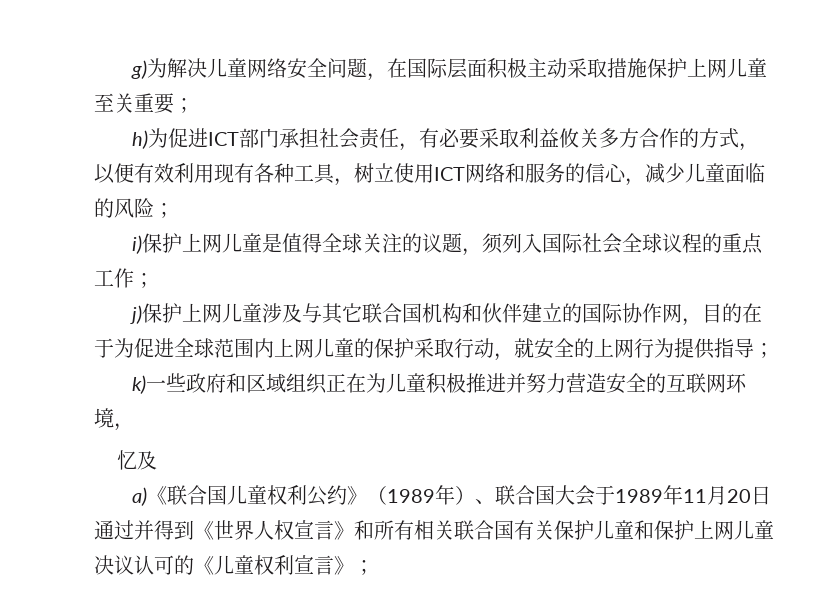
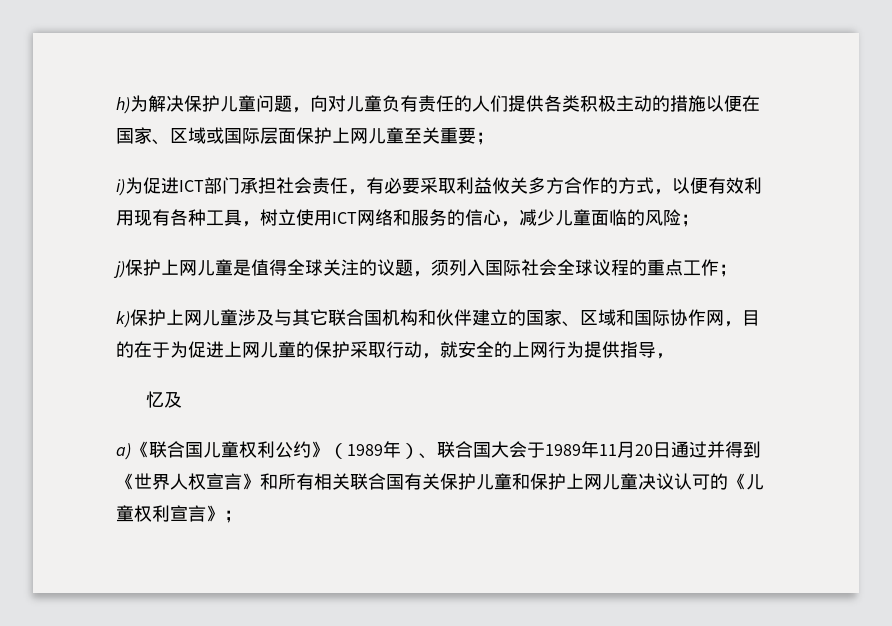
- g)为解决儿童网络安全问题，在国际层面积极主动采取措施保护上网儿童至关重要；
+ h)为解决保护儿童问题，向对儿童负有责任的人们提供各类积极主动的措施以便在国家、区域或国际层面保护上网儿童至关重要；
- h)为促进ICT部门承担社会责任，有必要采取利益攸关多方合作的方式，以便有效利用现有各种工具，树立使用ICT网络和服务的信心，减少儿童面临的风险；
+ i)为促进ICT部门承担社会责任，有必要采取利益攸关多方合作的方式，以便有效利用现有各种工具，树立使用ICT网络和服务的信心，减少儿童面临的风险；
- i)保护上网儿童是值得全球关注的议题，须列入国际社会全球议程的重点工作；
+ j)保护上网儿童是值得全球关注的议题，须列入国际社会全球议程的重点工作；
- j)保护上网儿童涉及与其它联合国机构和伙伴建立的国际协作网，目的在于为促进全球范围内上网儿童的保护采取行动，就安全的上网行为提供指导；
- k)一些政府和区域组织正在为儿童积极推进并努力营造安全的互联网环境，
+ k)保护上网儿童涉及与其它联合国机构和伙伴建立的国家、区域和国际协作网，目的在于为促进上网儿童的保护采取行动，就安全的上网行为提供指导，

